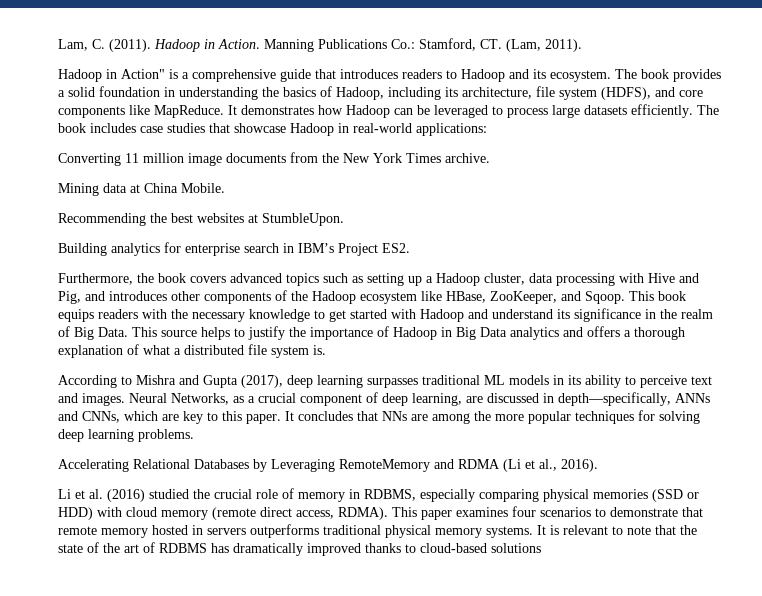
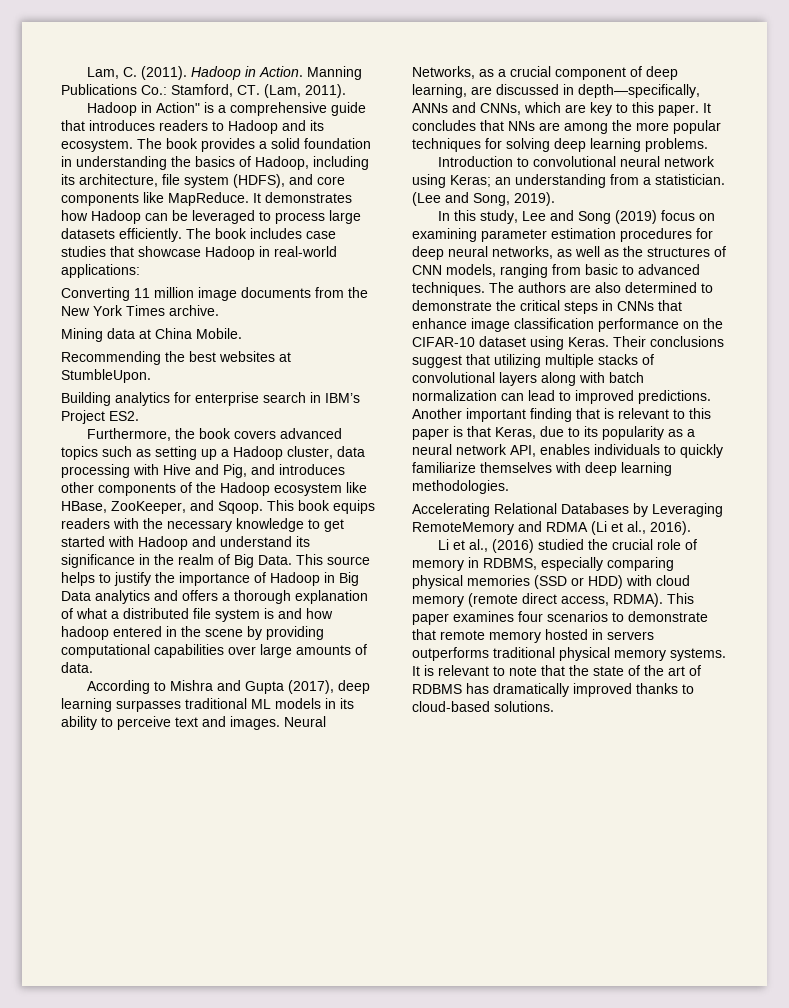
- This source helps to justify the importance of Hadoop in Big Data analytics and offers a thorough explanation of what a distributed file system is.
+ This source helps to justify the importance of Hadoop in Big Data analytics and offers a thorough explanation of what a distributed file system is and how hadoop entered in the scene by providing computational capabilities over large amounts of data.
+ Introduction to convolutional neural network using Keras; an understanding from a statistician. (Lee and Song, 2019).
+ In this study, Lee and Song (2019) focus on examining parameter estimation procedures for deep neural networks, as well as the structures of CNN models, ranging from basic to advanced techniques. The authors are also determined to demonstrate the critical steps in CNNs that enhance image classification performance on the CIFAR-10 dataset using Keras. Their conclusions suggest that utilizing multiple stacks of convolutional layers along with batch normalization can lead to improved predictions. Another important finding that is relevant to this paper is that Keras, due to its popularity as a neural network API, enables individuals to quickly familiarize themselves with deep learning methodologies.
- Li et al. (2016) studied the crucial role of memory in RDBMS, especially comparing physical memories (SSD or HDD) with cloud memory (remote direct access, RDMA).
+ Li et al., (2016) studied the crucial role of memory in RDBMS, especially comparing physical memories (SSD or HDD) with cloud memory (remote direct access, RDMA).
- It is relevant to note that the state of the art of RDBMS has dramatically improved thanks to cloud-based solutions
+ It is relevant to note that the state of the art of RDBMS has dramatically improved thanks to cloud-based solutions.

